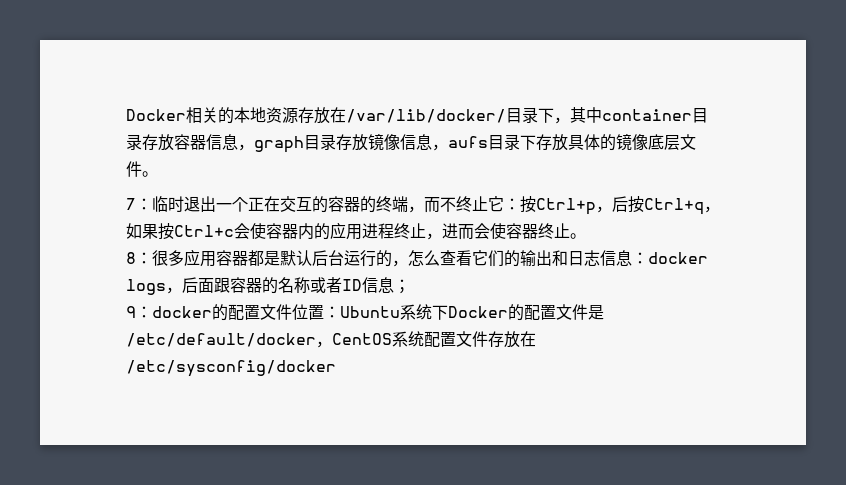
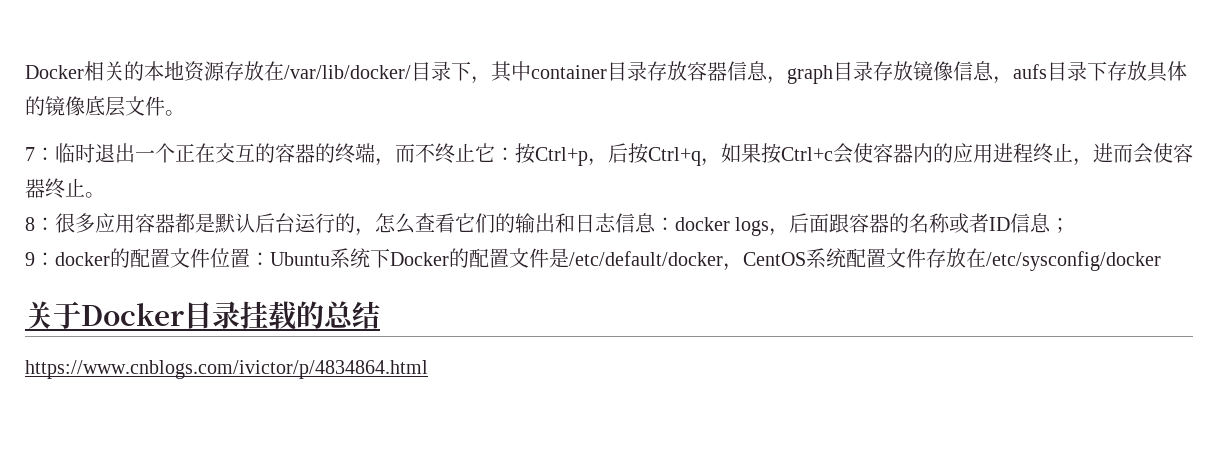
+ 关于Docker目录挂载的总结
+ https://www.cnblogs.com/ivictor/p/4834864.html

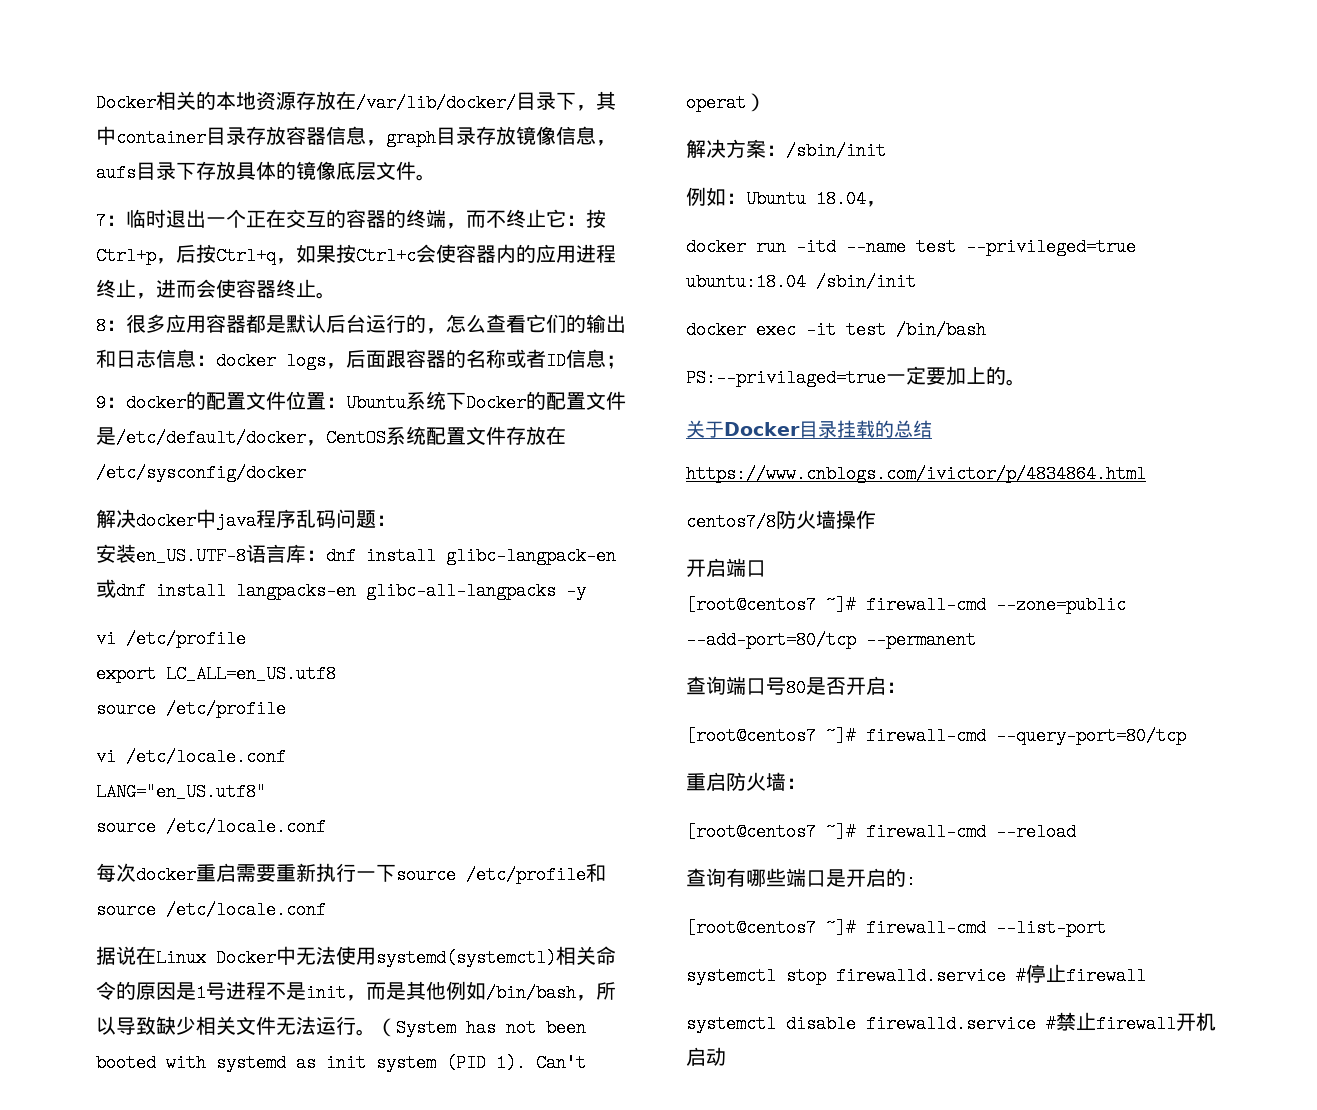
+ 解决docker中java程序乱码问题：
+ 安装en_US.UTF-8语言库：dnf install glibc-langpack-en或dnf install langpacks-en glibc-all-langpacks -y
+ vi /etc/profile
+ export LC_ALL=en_US.utf8
+ source /etc/profile
+ vi /etc/locale.conf
+ LANG="en_US.utf8"
+ source /etc/locale.conf
+ 每次docker重启需要重新执行一下source /etc/profile和source /etc/locale.conf
+ 据说在Linux Docker中无法使用systemd(systemctl)相关命令的原因是1号进程不是init，而是其他例如/bin/bash，所以导致缺少相关文件无法运行。（System has not been booted with systemd as init system (PID 1). Can't operat）
+ 解决方案：/sbin/init
+ 例如：Ubuntu 18.04，
+ docker run -itd --name test --privileged=true ubuntu:18.04 /sbin/init
+ docker exec -it test /bin/bash
+ PS:--privilaged=true一定要加上的。
+ centos7/8防火墙操作
+ 开启端口
+ [root@centos7 ~]# firewall-cmd --zone=public --add-port=80/tcp --permanent
+ 查询端口号80是否开启：
+ [root@centos7 ~]# firewall-cmd --query-port=80/tcp
+ 重启防火墙：
+ [root@centos7 ~]# firewall-cmd --reload
+ 查询有哪些端口是开启的:
+ [root@centos7 ~]# firewall-cmd --list-port
+ systemctl stop firewalld.service #停止firewall
+ systemctl disable firewalld.service #禁止firewall开机启动

